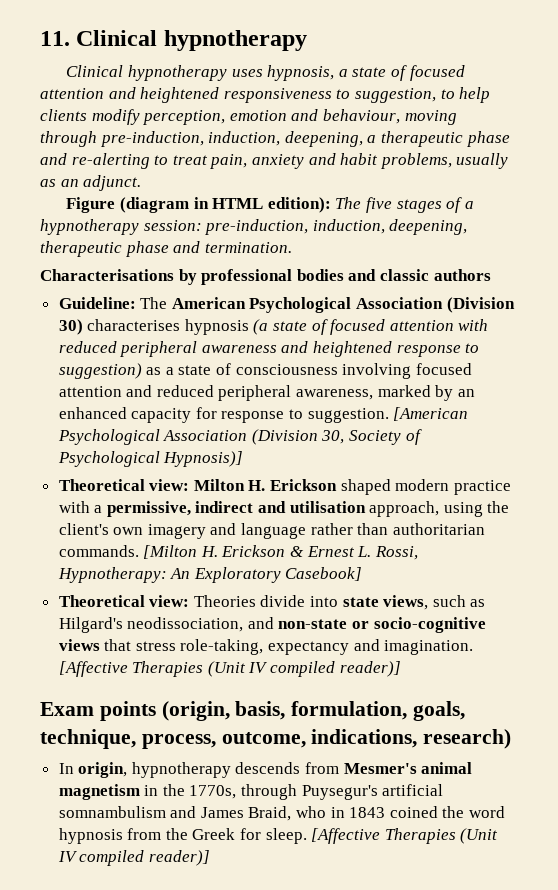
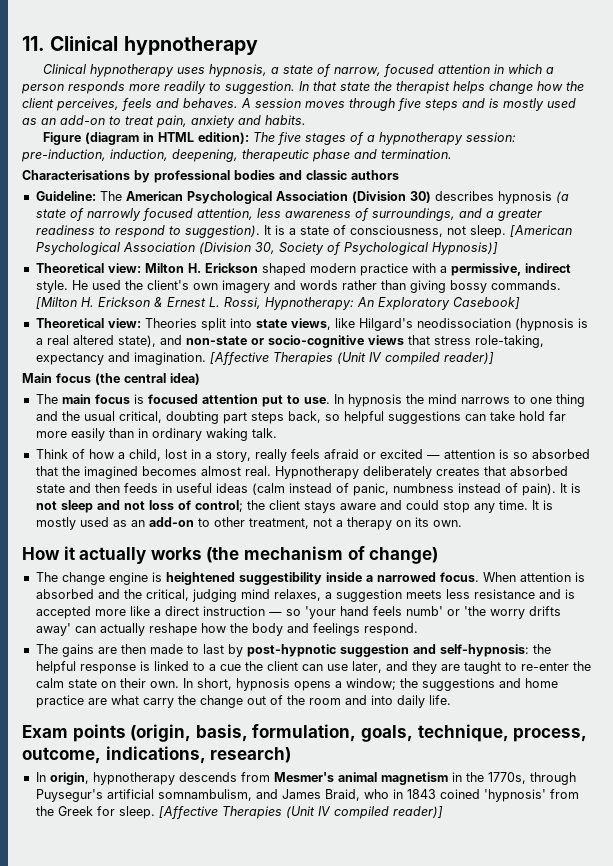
- Clinical hypnotherapy uses hypnosis, a state of focused attention and heightened responsiveness to suggestion, to help clients modify perception, emotion and behaviour, moving through pre-induction, induction, deepening, a therapeutic phase and re-alerting to treat pain, anxiety and habit problems, usually as an adjunct.
+ Clinical hypnotherapy uses hypnosis, a state of narrow, focused attention in which a person responds more readily to suggestion. In that state the therapist helps change how the client perceives, feels and behaves. A session moves through five steps and is mostly used as an add-on to treat pain, anxiety and habits.
- Guideline: The American Psychological Association (Division 30) characterises hypnosis (a state of focused attention with reduced peripheral awareness and heightened response to suggestion) as a state of consciousness involving focused attention and reduced peripheral awareness, marked by an enhanced capacity for response to suggestion.
+ Guideline: The American Psychological Association (Division 30) describes hypnosis (a state of narrowly focused attention, less awareness of surroundings, and a greater readiness to respond to suggestion). It is a state of consciousness, not sleep.
- Theoretical view: Milton H. Erickson shaped modern practice with a permissive, indirect and utilisation approach, using the client's own imagery and language rather than authoritarian commands.
+ Theoretical view: Milton H. Erickson shaped modern practice with a permissive, indirect style. He used the client's own imagery and words rather than giving bossy commands.
- Theoretical view: Theories divide into state views, such as Hilgard's neodissociation, and non-state or socio-cognitive views that stress role-taking, expectancy and imagination.
+ Theoretical view: Theories split into state views, like Hilgard's neodissociation (hypnosis is a real altered state), and non-state or socio-cognitive views that stress role-taking, expectancy and imagination.
+ Main focus (the central idea)
+ The main focus is focused attention put to use. In hypnosis the mind narrows to one thing and the usual critical, doubting part steps back, so helpful suggestions can take hold far more easily than in ordinary waking talk.
+ Think of how a child, lost in a story, really feels afraid or excited — attention is so absorbed that the imagined becomes almost real. Hypnotherapy deliberately creates that absorbed state and then feeds in useful ideas (calm instead of panic, numbness instead of pain). It is not sleep and not loss of control; the client stays aware and could stop any time. It is mostly used as an add-on to other treatment, not a therapy on its own.
+ How it actually works (the mechanism of change)
+ The change engine is heightened suggestibility inside a narrowed focus. When attention is absorbed and the critical, judging mind relaxes, a suggestion meets less resistance and is accepted more like a direct instruction — so 'your hand feels numb' or 'the worry drifts away' can actually reshape how the body and feelings respond.
+ The gains are then made to last by post-hypnotic suggestion and self-hypnosis: the helpful response is linked to a cue the client can use later, and they are taught to re-enter the calm state on their own. In short, hypnosis opens a window; the suggestions and home practice are what carry the change out of the room and into daily life.
- In origin, hypnotherapy descends from Mesmer's animal magnetism in the 1770s, through Puysegur's artificial somnambulism and James Braid, who in 1843 coined the word hypnosis from the Greek for sleep.
+ In origin, hypnotherapy descends from Mesmer's animal magnetism in the 1770s, through Puysegur's artificial somnambulism, and James Braid, who in 1843 coined 'hypnosis' from the Greek for sleep.

